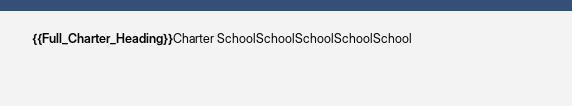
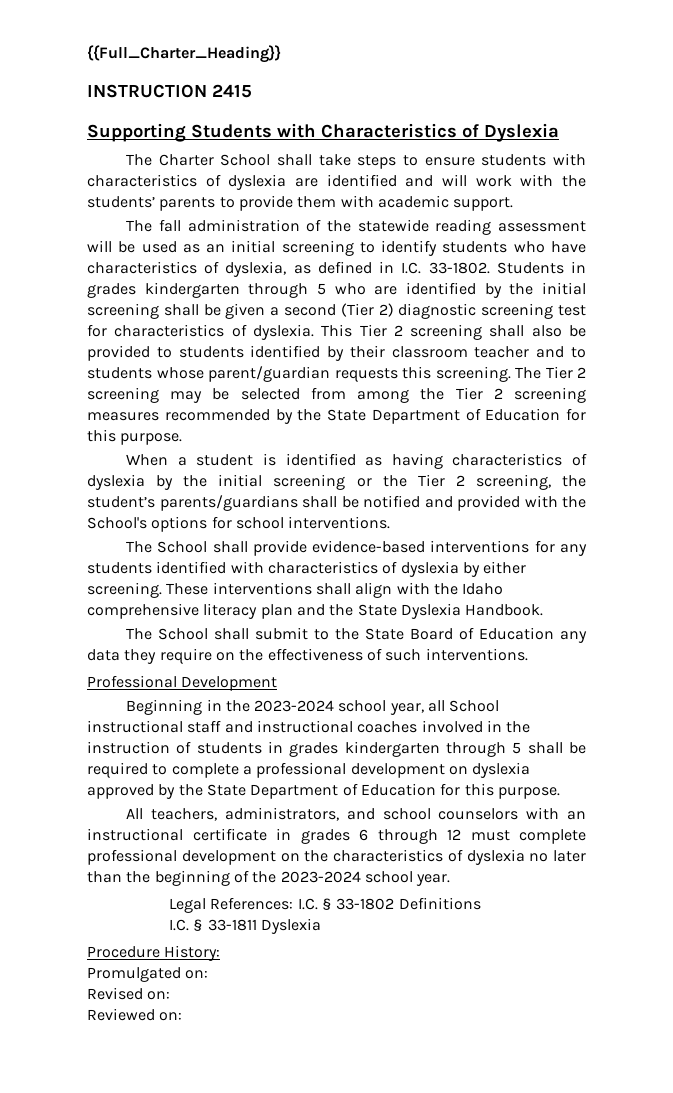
- {{Full_Charter_Heading}}Charter SchoolSchoolSchoolSchoolSchool
+ {{Full_Charter_Heading}}
+ INSTRUCTION 2415
+ Supporting Students with Characteristics of Dyslexia
+ The Charter School shall take steps to ensure students with characteristics of dyslexia are identified and will work with the students’ parents to provide them with academic support.
+ The fall administration of the statewide reading assessment will be used as an initial screening to identify students who have characteristics of dyslexia, as defined in I.C. 33-1802. Students in grades kindergarten through 5 who are identified by the initial screening shall be given a second (Tier 2) diagnostic screening test for characteristics of dyslexia. This Tier 2 screening shall also be provided to students identified by their classroom teacher and to students whose parent/guardian requests this screening. The Tier 2 screening may be selected from among the Tier 2 screening measures recommended by the State Department of Education for this purpose.
+ When a student is identified as having characteristics of dyslexia by the initial screening or the Tier 2 screening, the student’s parents/guardians shall be notified and provided with the School's options for school interventions.
+ The School shall provide evidence-based interventions for any students identified with characteristics of dyslexia by either screening. These interventions shall align with the Idaho comprehensive literacy plan and the State Dyslexia Handbook.
+ The School shall submit to the State Board of Education any data they require on the effectiveness of such interventions.
+ Professional Development
+ Beginning in the 2023-2024 school year, all School instructional staff and instructional coaches involved in the instruction of students in grades kindergarten through 5 shall be required to complete a professional development on dyslexia approved by the State Department of Education for this purpose.
+ All teachers, administrators, and school counselors with an instructional certificate in grades 6 through 12 must complete professional development on the characteristics of dyslexia no later than the beginning of the 2023-2024 school year.
+ Legal References: I.C. § 33-1802 Definitions
+ I.C. § 33-1811 Dyslexia
+ Procedure History:
+ Promulgated on:
+ Revised on:
+ Reviewed on:

